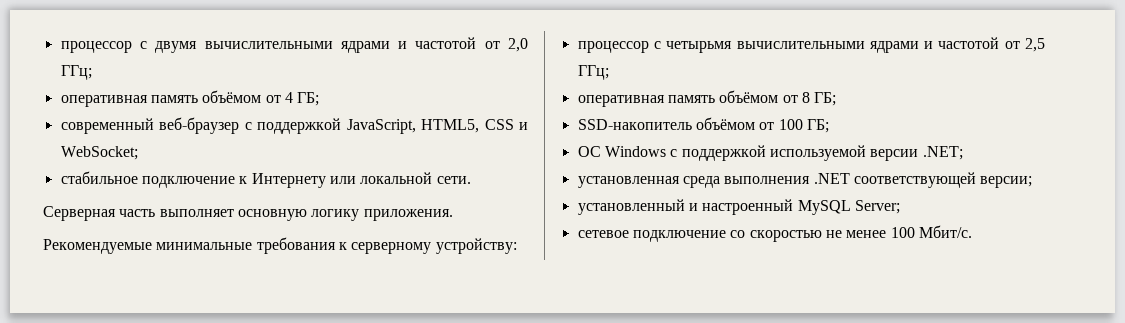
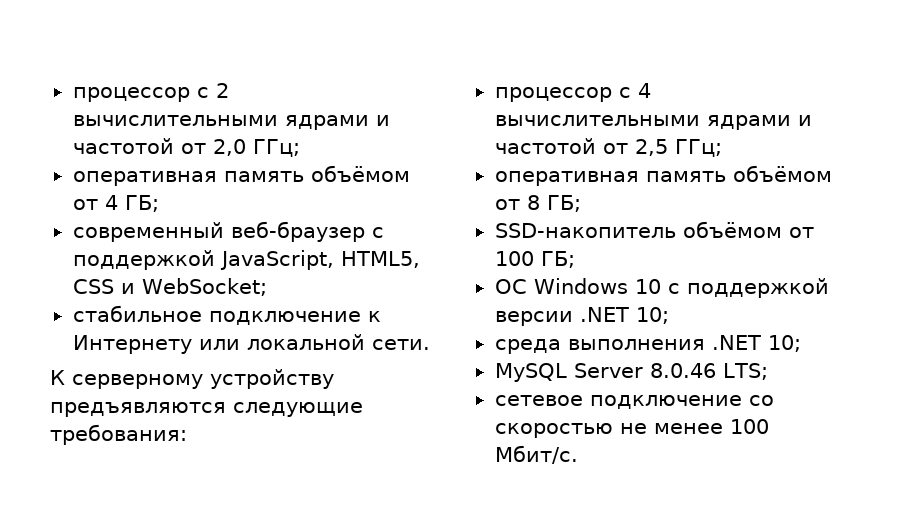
- процессор с двумя вычислительными ядрами и частотой от 2,0 ГГц;
+ процессор с 2 вычислительными ядрами и частотой от 2,0 ГГц;
- Серверная часть выполняет основную логику приложения.
- Рекомендуемые минимальные требования к серверному устройству:
- процессор с четырьмя вычислительными ядрами и частотой от 2,5 ГГц;
+ К серверному устройству предъявляются следующие требования:
+ процессор с 4 вычислительными ядрами и частотой от 2,5 ГГц;
- ОС Windows с поддержкой используемой версии .NET;
- установленная среда выполнения .NET соответствующей версии;
- установленный и настроенный MySQL Server;
+ ОС Windows 10 с поддержкой версии .NET 10;
+ среда выполнения .NET 10;
+ MySQL Server 8.0.46 LTS;

